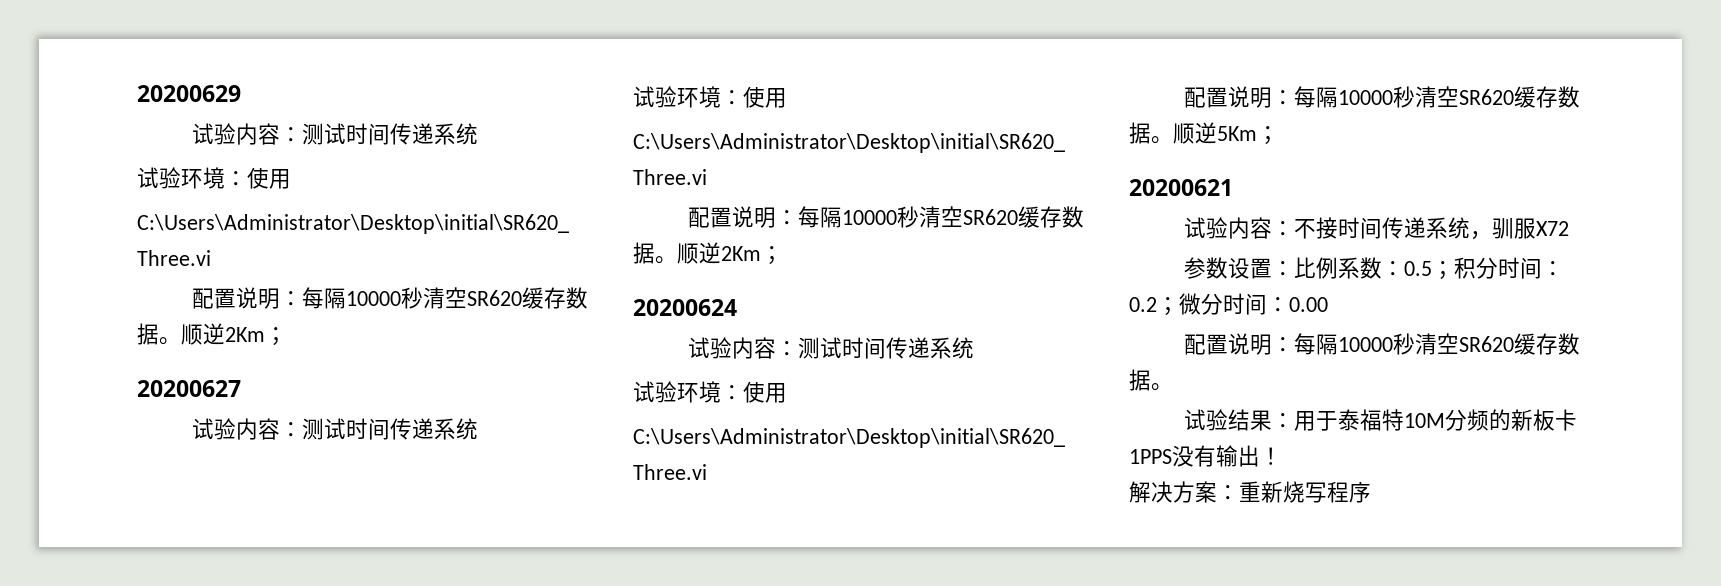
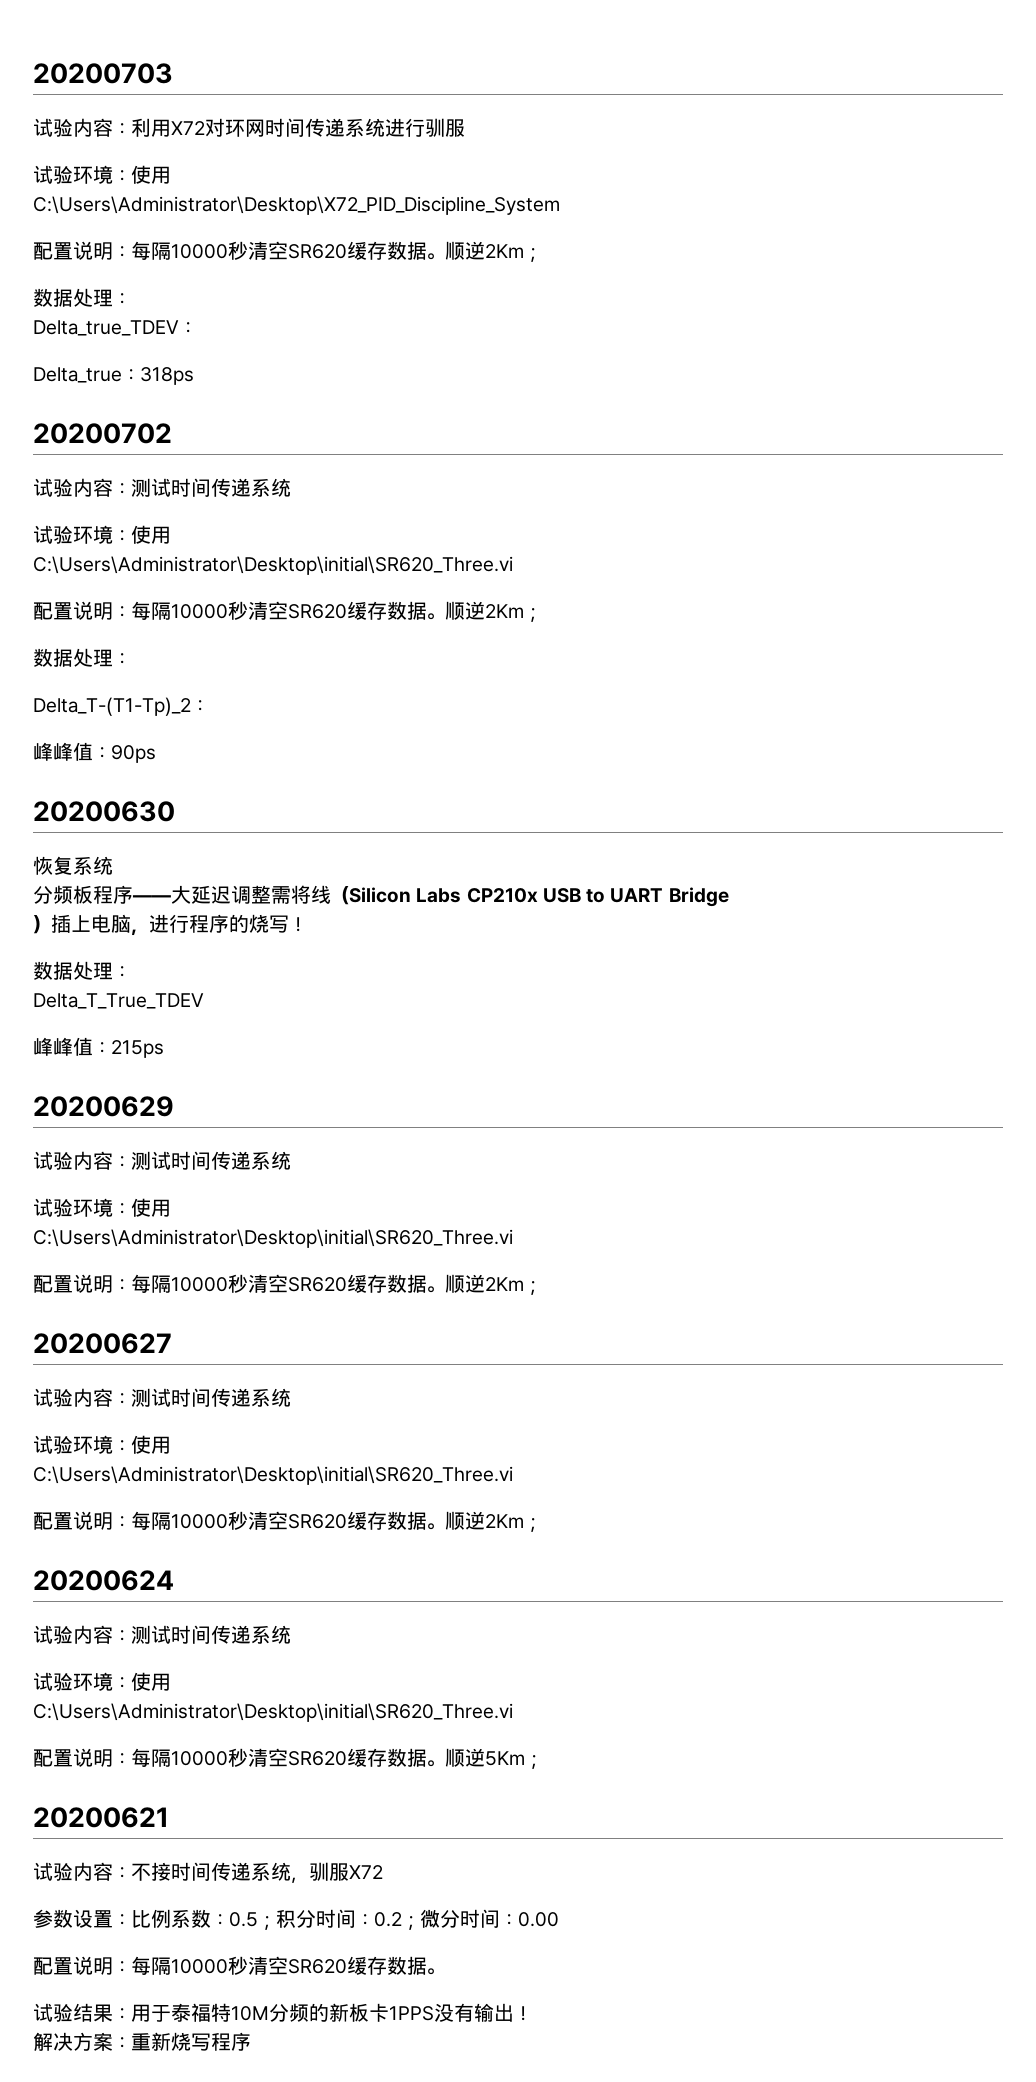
+ 20200703
+ 试验内容：利用X72对环网时间传递系统进行驯服
+ 试验环境：使用
+ C:\Users\Administrator\Desktop\X72_PID_Discipline_System
+ 配置说明：每隔10000秒清空SR620缓存数据。顺逆2Km；
+ 数据处理：
+ Delta_true_TDEV：
+ Delta_true：318ps
+ 20200702
+ 试验内容：测试时间传递系统
+ 试验环境：使用
+ C:\Users\Administrator\Desktop\initial\SR620_Three.vi
+ 配置说明：每隔10000秒清空SR620缓存数据。顺逆2Km；
+ 数据处理：
+ Delta_T-(T1-Tp)_2：
+ 峰峰值：90ps
+ 20200630
+ 恢复系统
+ 分频板程序——大延迟调整需将线（Silicon Labs CP210x USB to UART Bridge
+ ）插上电脑，进行程序的烧写！
+ 数据处理：
+ Delta_T_True_TDEV
+ 峰峰值：215ps

